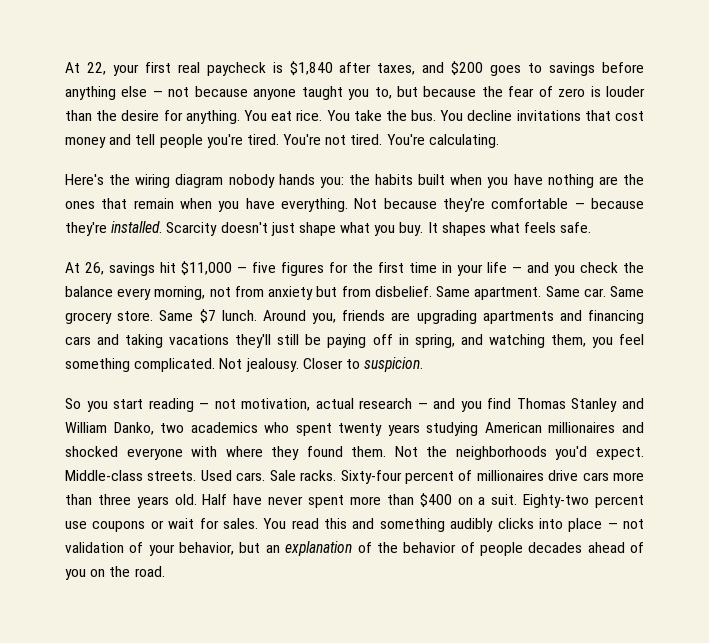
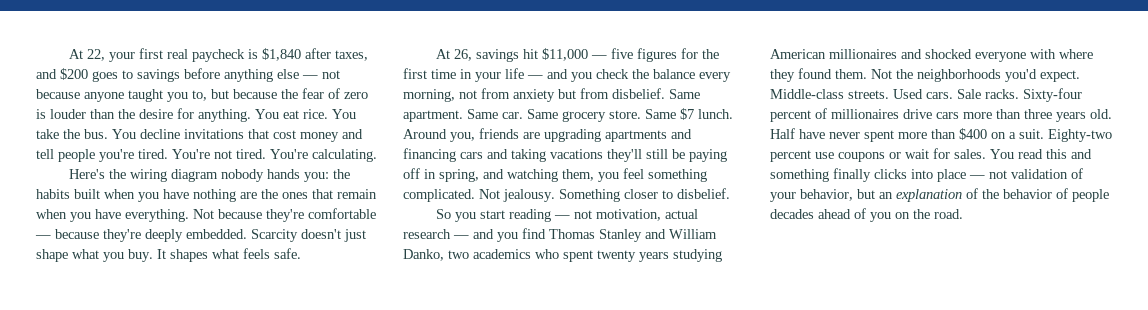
- Not because they're comfortable — because they're installed.
+ Not because they're comfortable — because they're deeply embedded.
- Closer to suspicion.
+ Something closer to disbelief.
- You read this and something audibly clicks into place — not validation of your behavior, but an explanation of the behavior of people decades ahead of you on the road.
+ You read this and something finally clicks into place — not validation of your behavior, but an explanation of the behavior of people decades ahead of you on the road.

